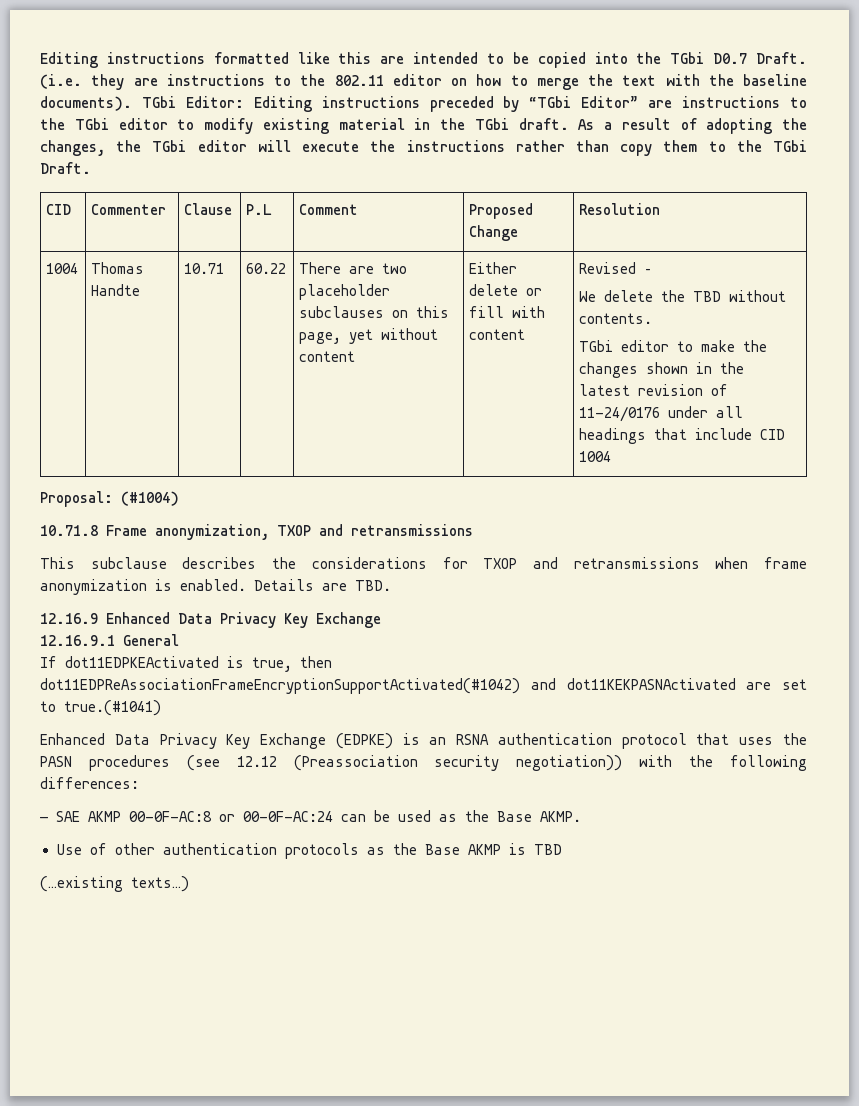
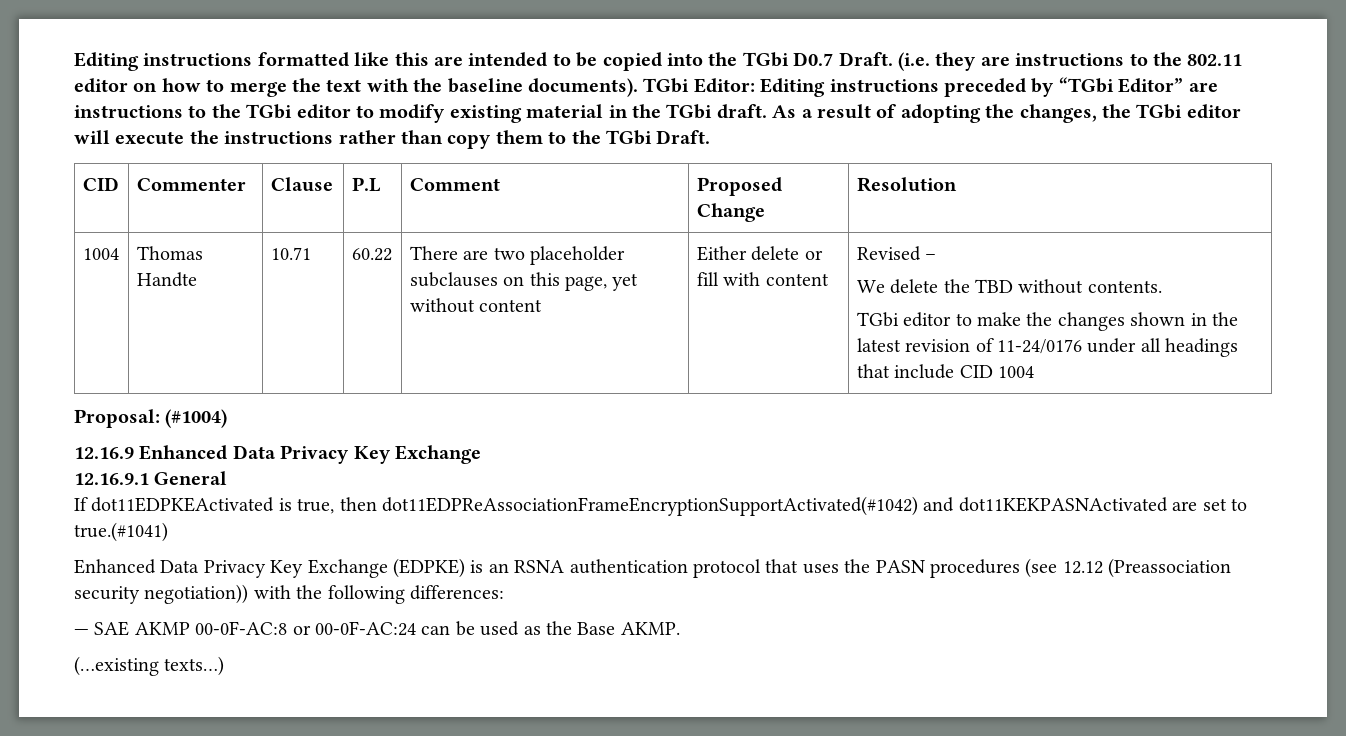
- 10.71.8 Frame anonymization, TXOP and retransmissions
- This subclause describes the considerations for TXOP and retransmissions when frame anonymization is enabled. Details are TBD.
- Use of other authentication protocols as the Base AKMP is TBD

